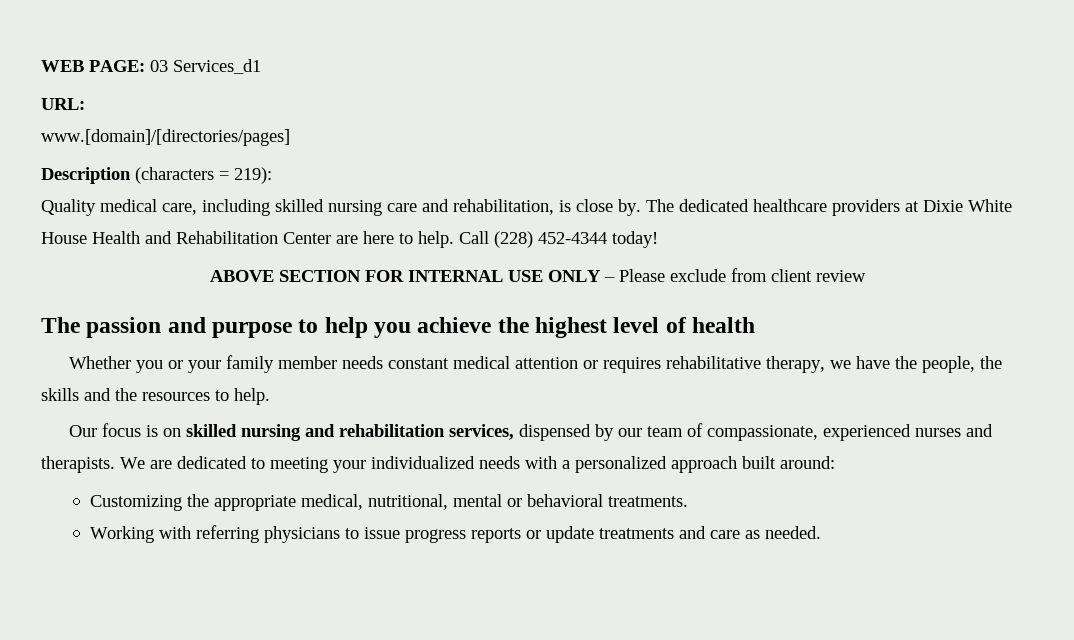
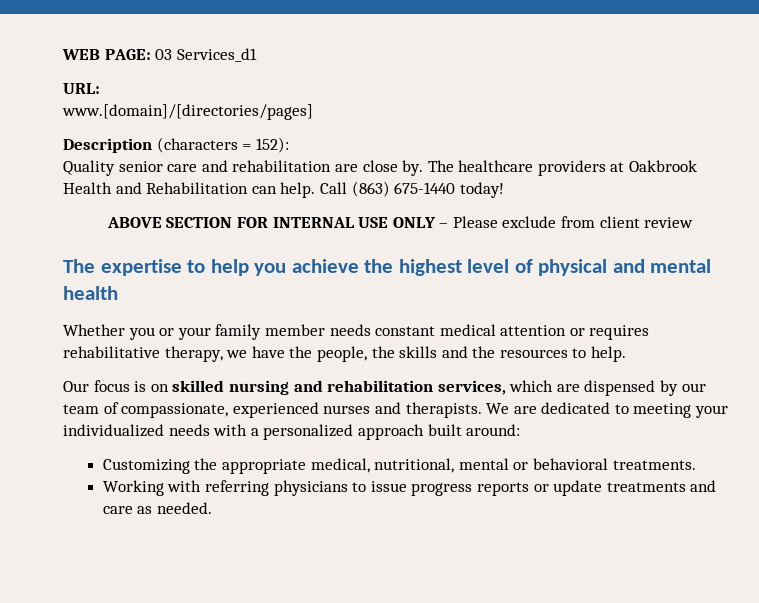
- Description (characters = 219):
+ Description (characters = 152):
- Quality medical care, including skilled nursing care and rehabilitation, is close by.
+ Quality senior care and rehabilitation are close by.
- The dedicated healthcare providers at Dixie White House Health and Rehabilitation Center are here to help. Call (228) 452-4344 today!
+ The healthcare providers at Oakbrook Health and Rehabilitation can help. Call (863) 675-1440 today!
- The passion and purpose to help you achieve the highest level of health
+ The expertise to help you achieve the highest level of physical and mental health
- Our focus is on skilled nursing and rehabilitation services, dispensed by our team of compassionate, experienced nurses and therapists.
+ Our focus is on skilled nursing and rehabilitation services, which are dispensed by our team of compassionate, experienced nurses and therapists.

